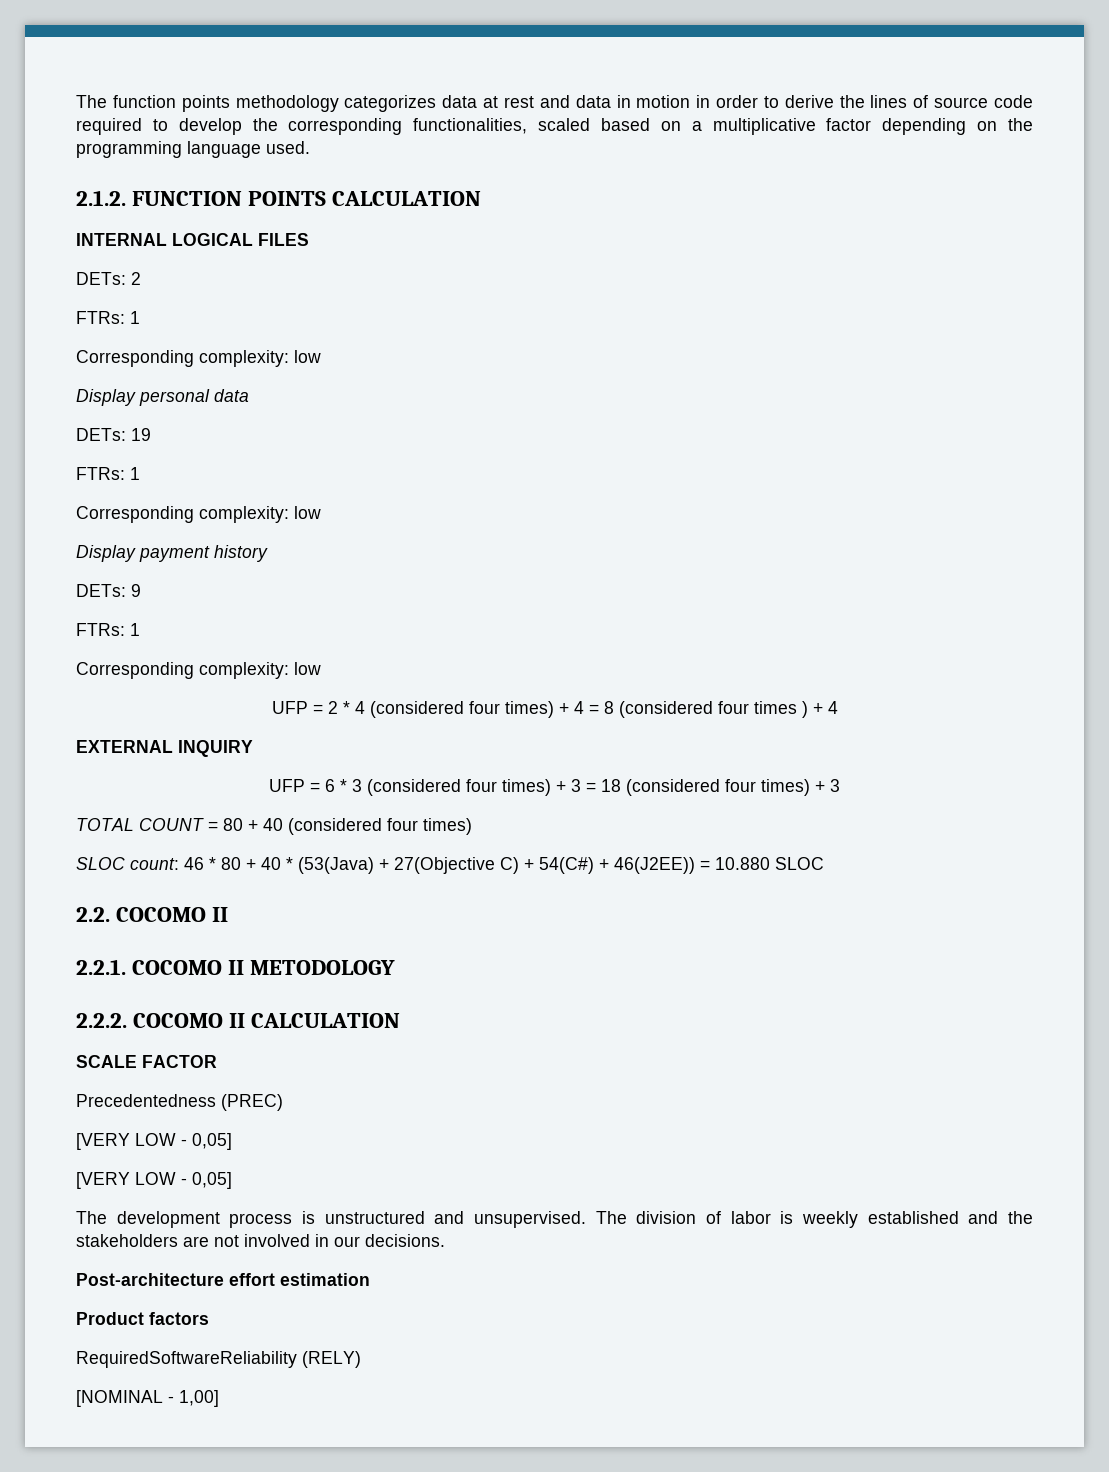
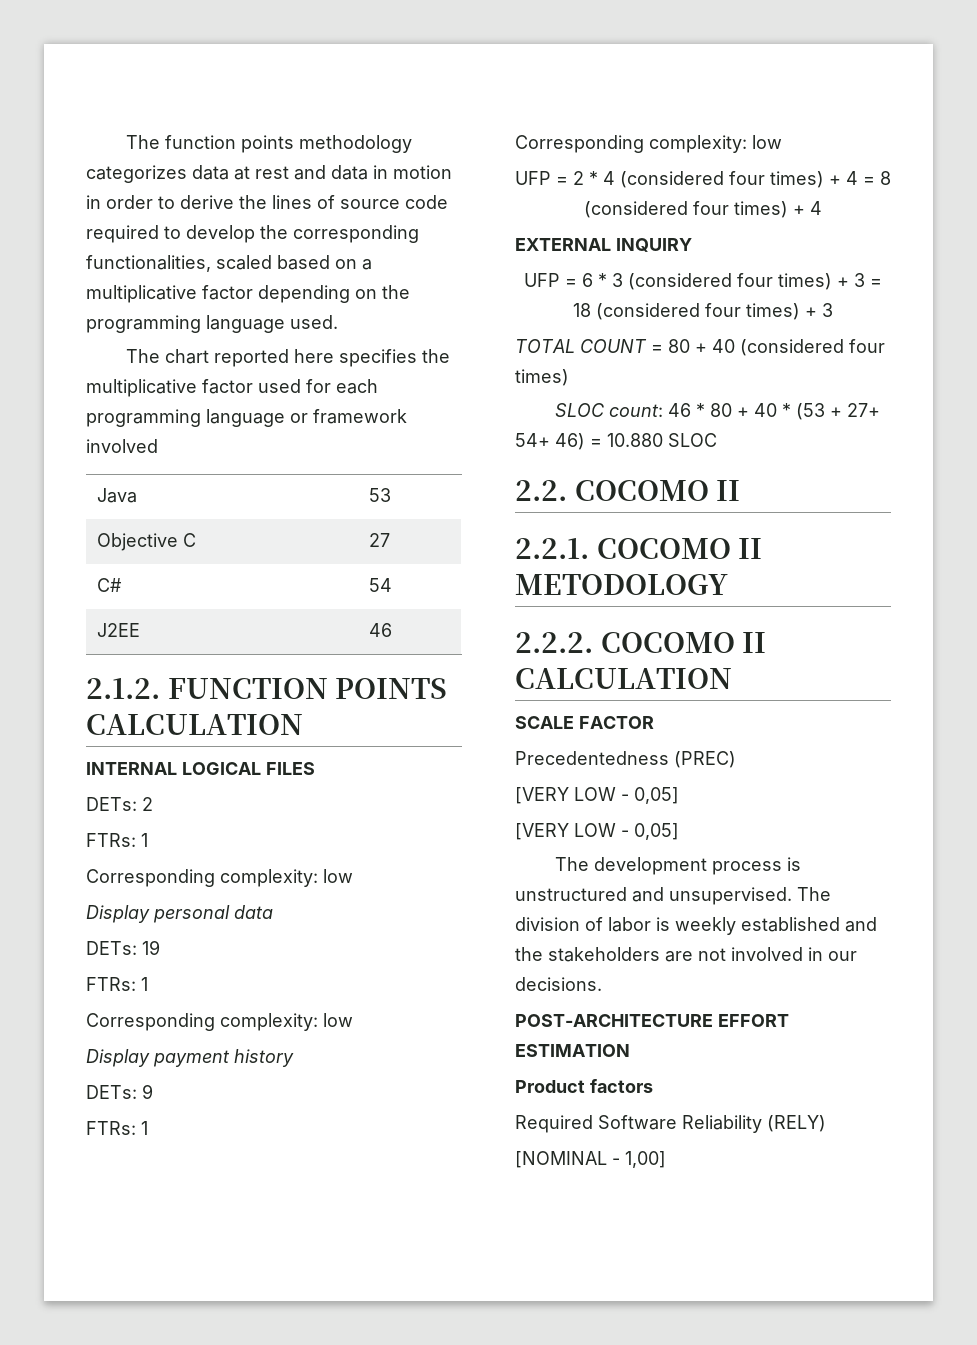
+ The chart reported here specifies the multiplicative factor used for each programming language or framework involved
+ Java | 53
+ Objective C | 27
+ C# | 54
+ J2EE | 46
- UFP = 2 * 4 (considered four times) + 4 = 8 (considered four times ) + 4
+ UFP = 2 * 4 (considered four times) + 4 = 8 (considered four times) + 4
- SLOC count: 46 * 80 + 40 * (53(Java) + 27(Objective C) + 54(C#) + 46(J2EE)) = 10.880 SLOC
+ SLOC count: 46 * 80 + 40 * (53 + 27+ 54+ 46) = 10.880 SLOC
- Post-architecture effort estimation
+ POST-ARCHITECTURE EFFORT ESTIMATION
- RequiredSoftwareReliability (RELY)
+ Required Software Reliability (RELY)

